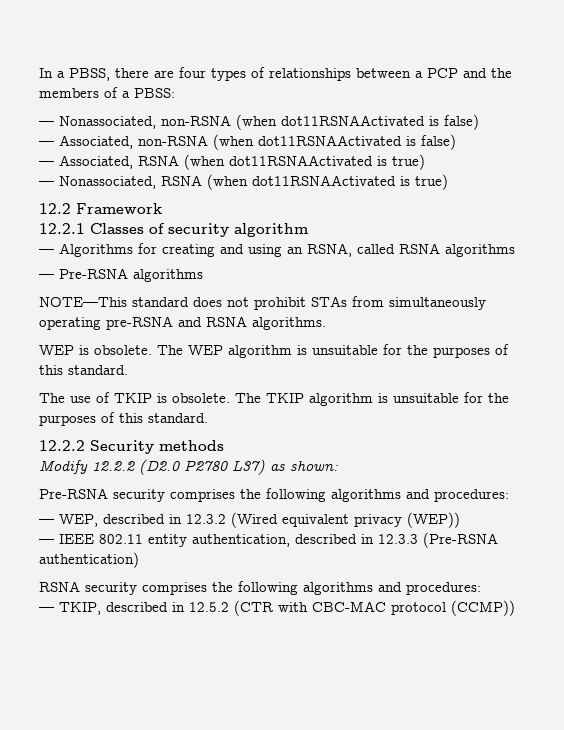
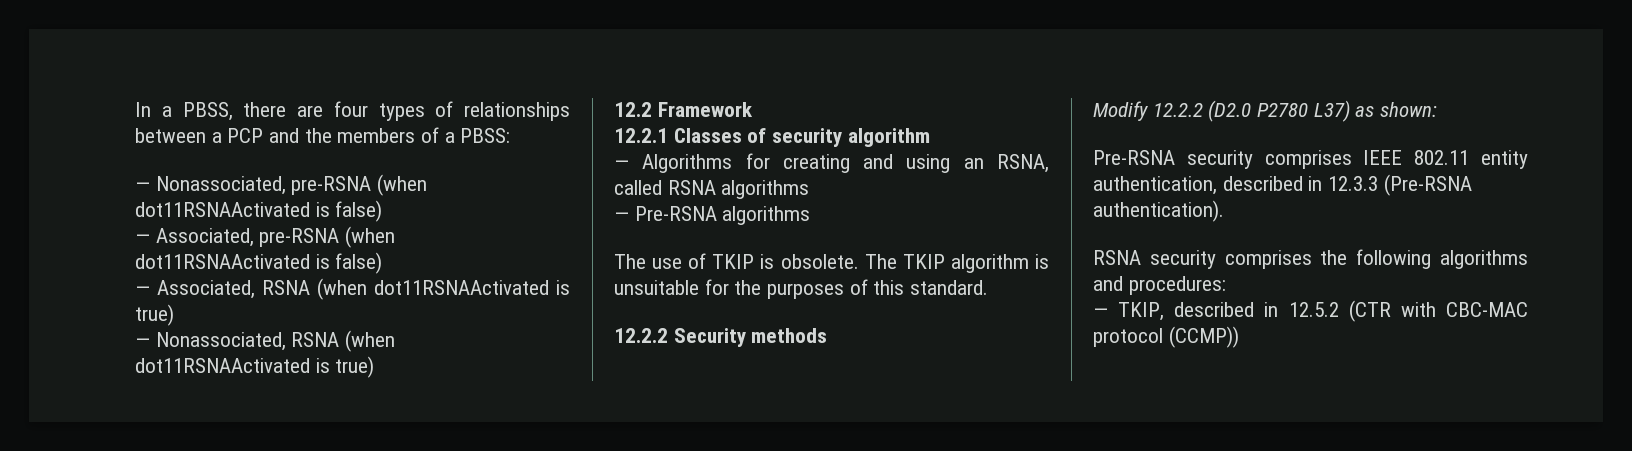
- — Nonassociated, non-RSNA (when dot11RSNAActivated is false)
- — Associated, non-RSNA (when dot11RSNAActivated is false)
+ — Nonassociated, pre-RSNA (when dot11RSNAActivated is false)
+ — Associated, pre-RSNA (when dot11RSNAActivated is false)
- NOTE—This standard does not prohibit STAs from simultaneously operating pre-RSNA and RSNA algorithms.
- WEP is obsolete. The WEP algorithm is unsuitable for the purposes of this standard.
- Pre-RSNA security comprises the following algorithms and procedures:
- — WEP, described in 12.3.2 (Wired equivalent privacy (WEP))
- — IEEE 802.11 entity authentication, described in 12.3.3 (Pre-RSNA authentication)
+ Pre-RSNA security comprises IEEE 802.11 entity authentication, described in 12.3.3 (Pre-RSNA authentication).

